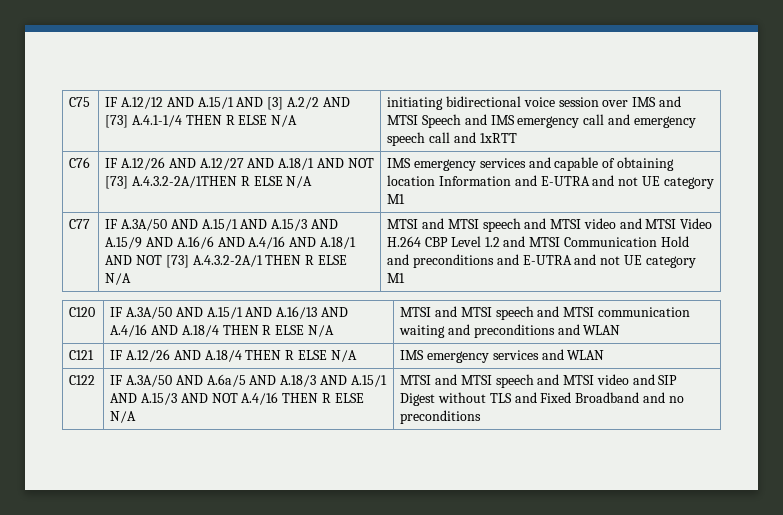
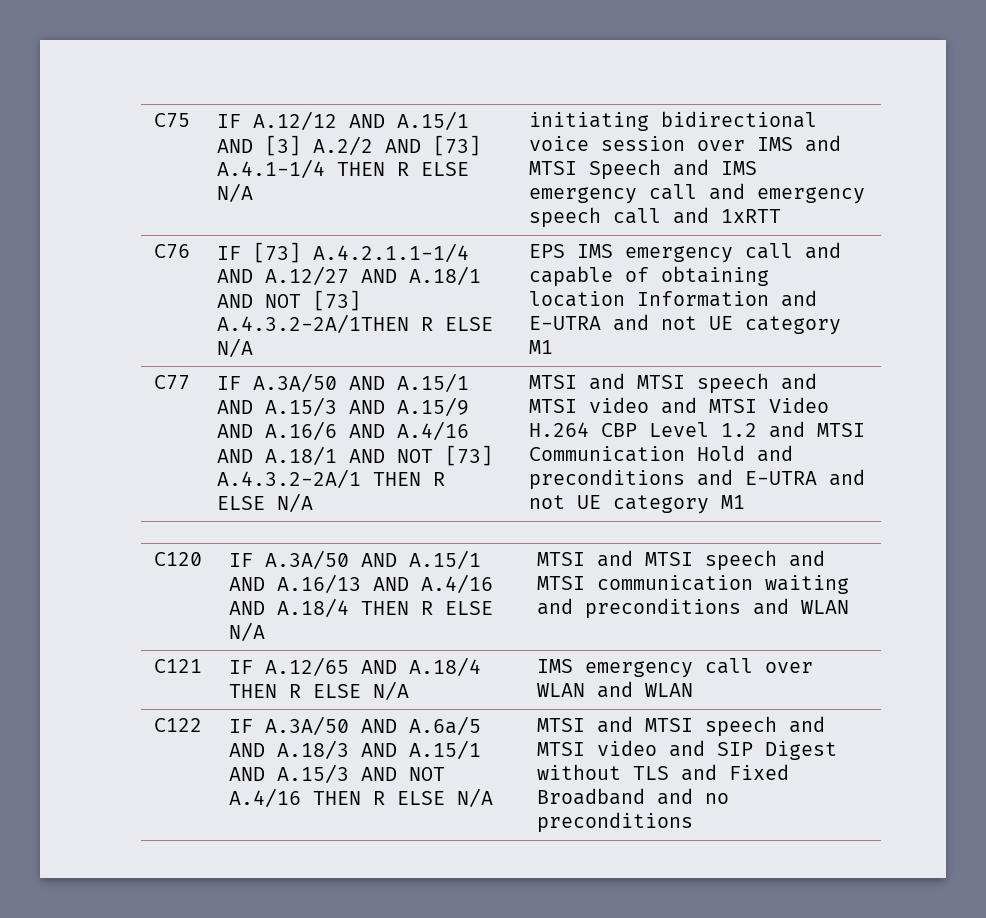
- C76 | IF A.12/26 AND A.12/27 AND A.18/1 AND NOT [73] A.4.3.2-2A/1THEN R ELSE N/A | IMS emergency services and capable of obtaining location Information and E-UTRA and not UE category M1
+ C76 | IF [73] A.4.2.1.1-1/4 AND A.12/27 AND A.18/1 AND NOT [73] A.4.3.2-2A/1THEN R ELSE N/A | EPS IMS emergency call and capable of obtaining location Information and E-UTRA and not UE category M1
- C121 | IF A.12/26 AND A.18/4 THEN R ELSE N/A | IMS emergency services and WLAN
+ C121 | IF A.12/65 AND A.18/4 THEN R ELSE N/A | IMS emergency call over WLAN and WLAN

